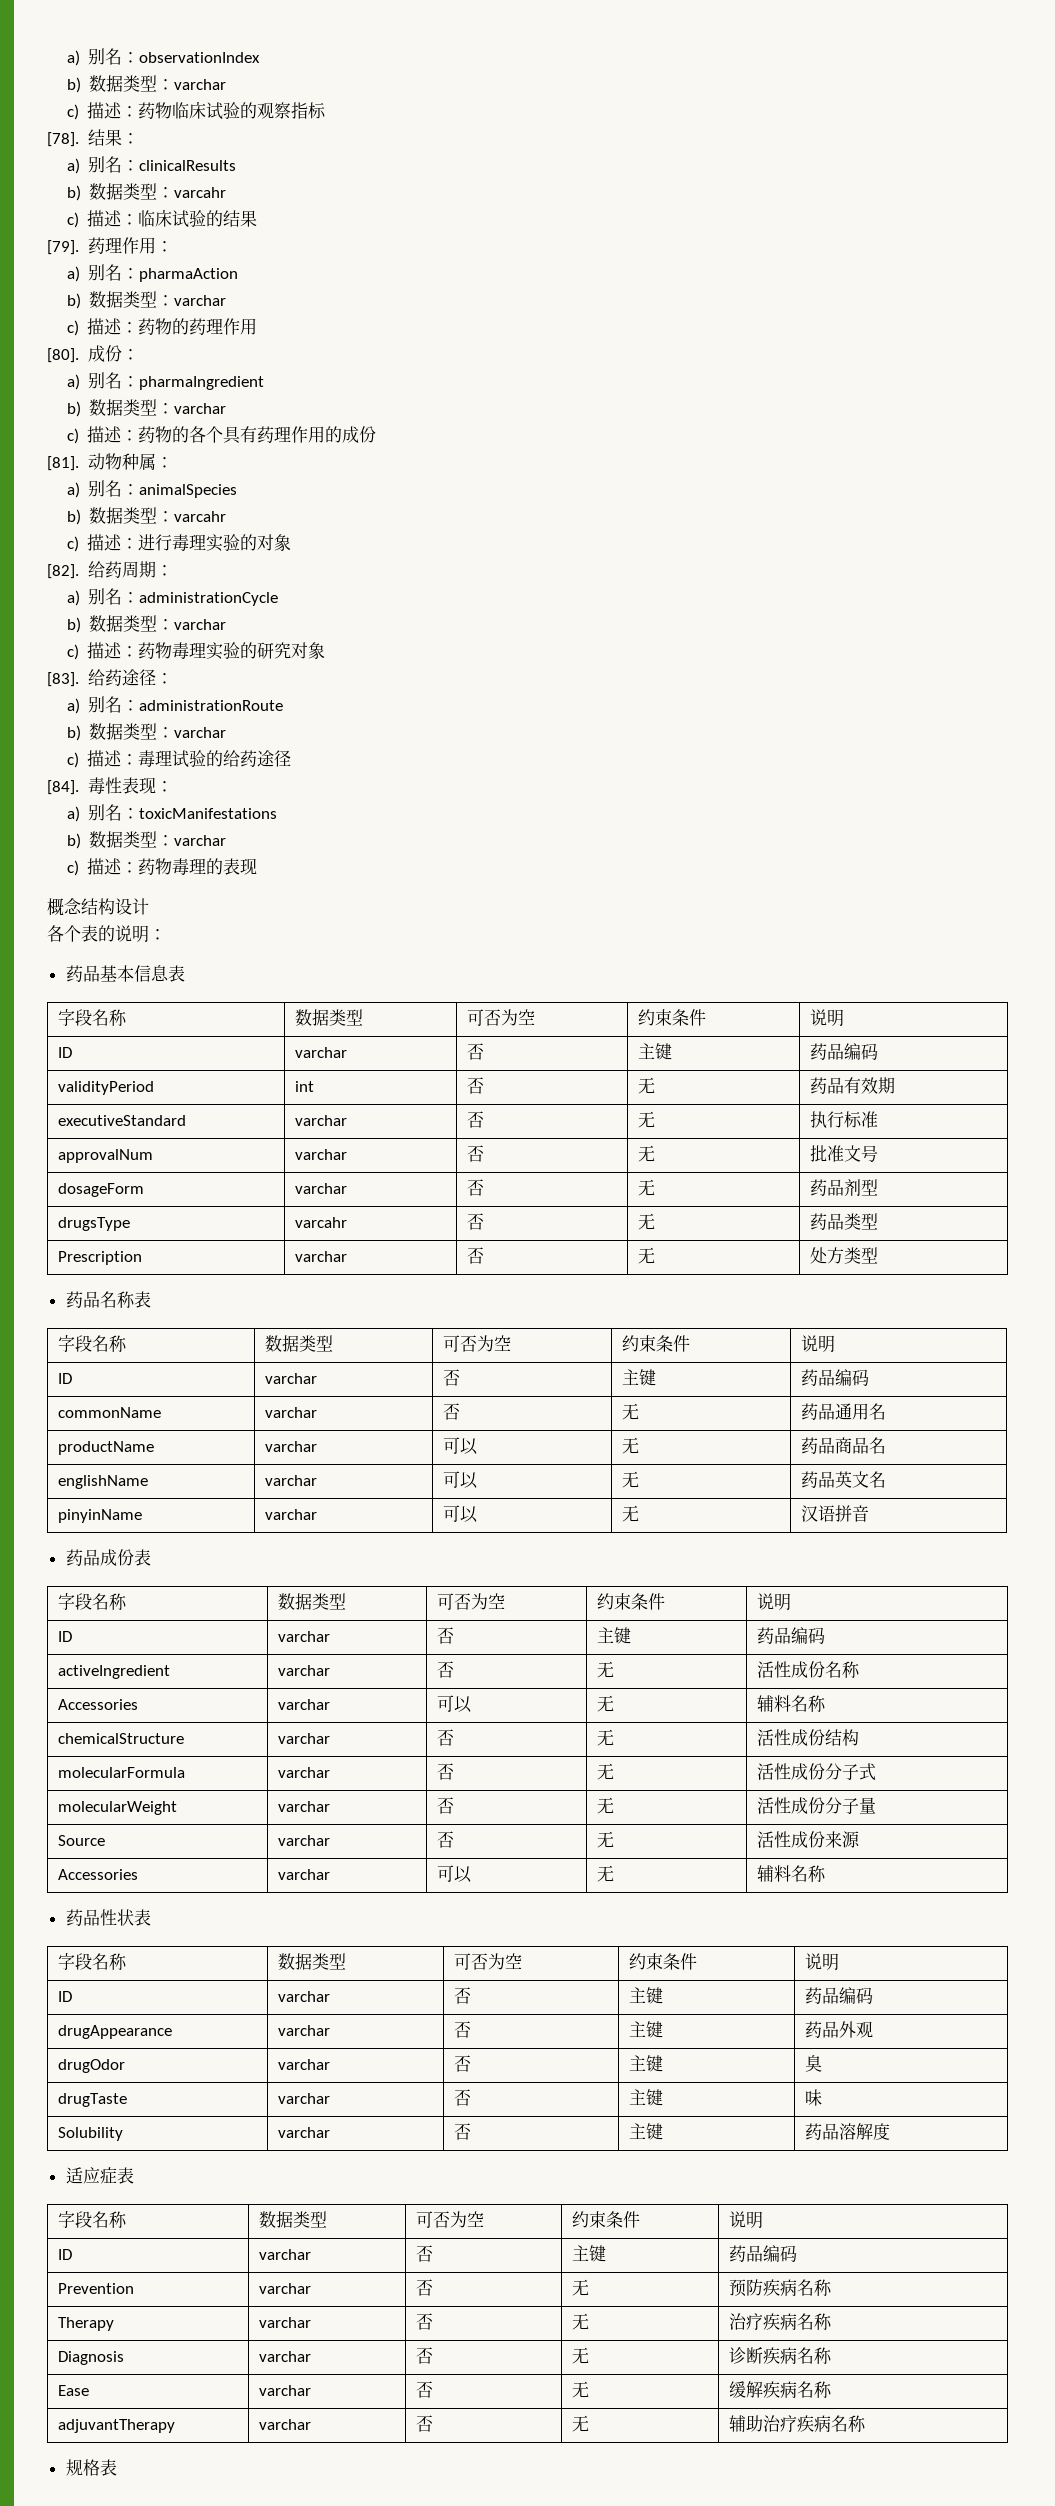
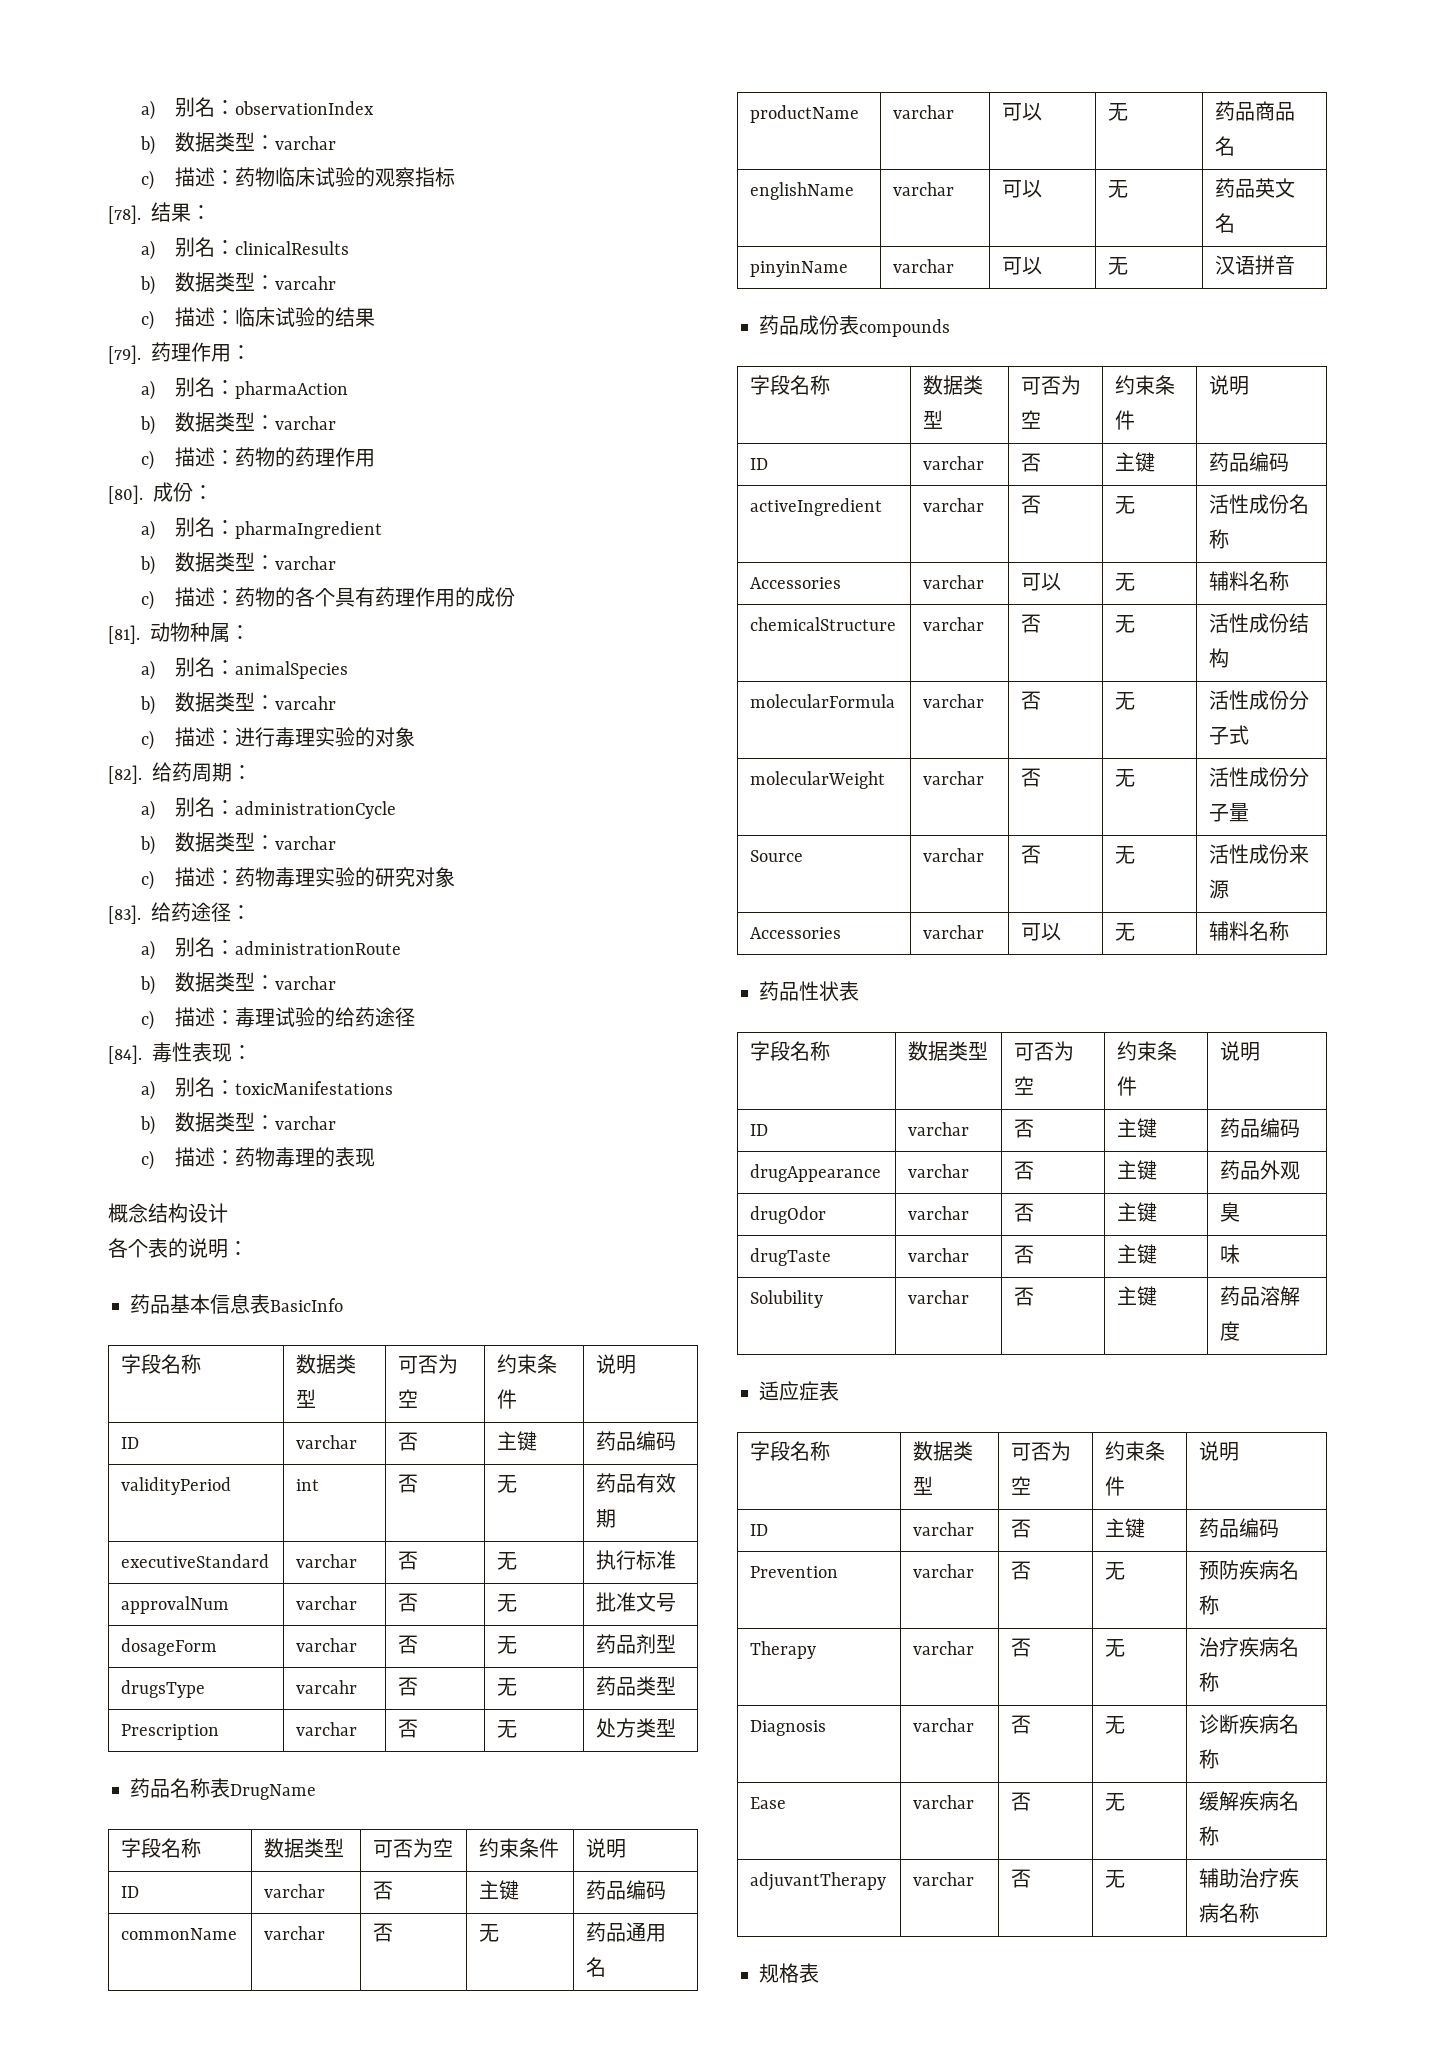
- 药品基本信息表
+ 药品基本信息表BasicInfo
- 药品名称表
+ 药品名称表DrugName
- 药品成份表
+ 药品成份表compounds

